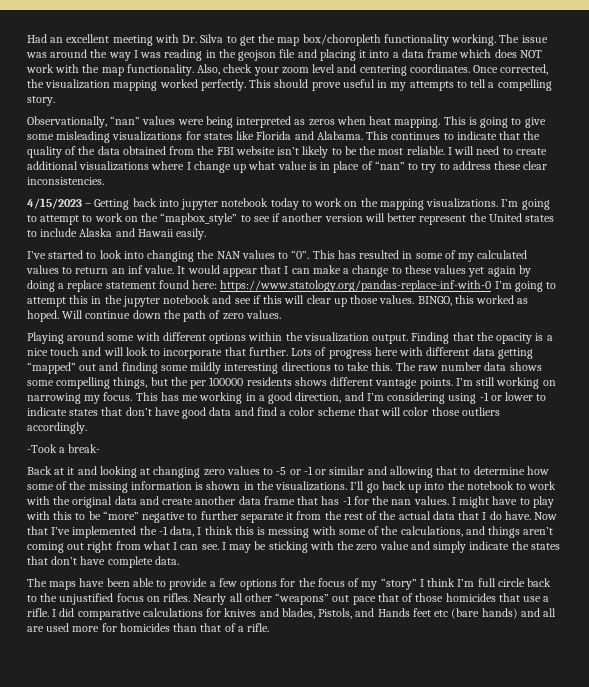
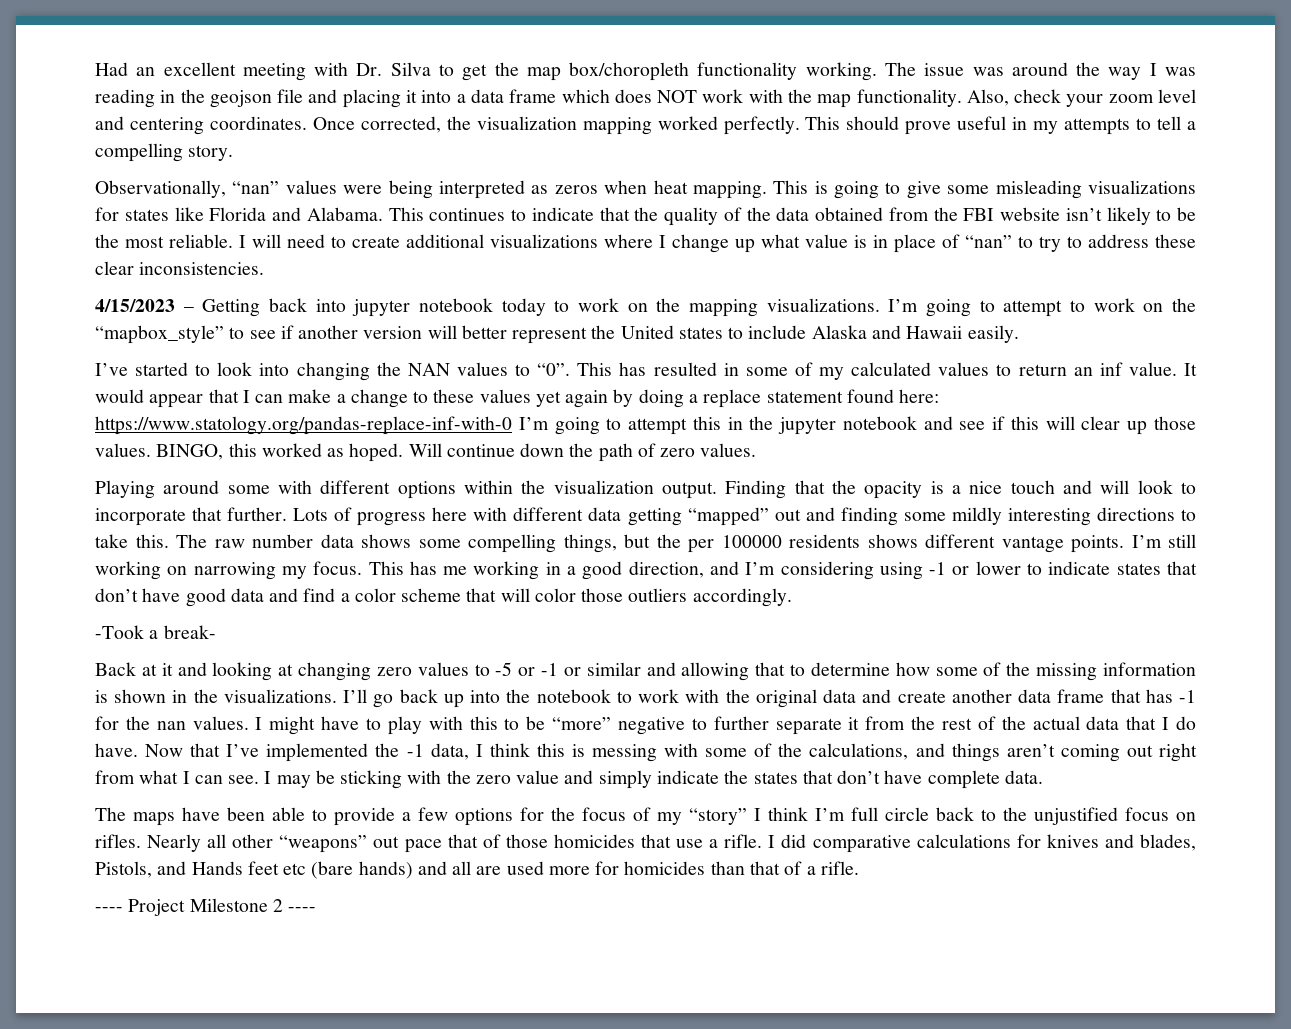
+ ---- Project Milestone 2 ----

